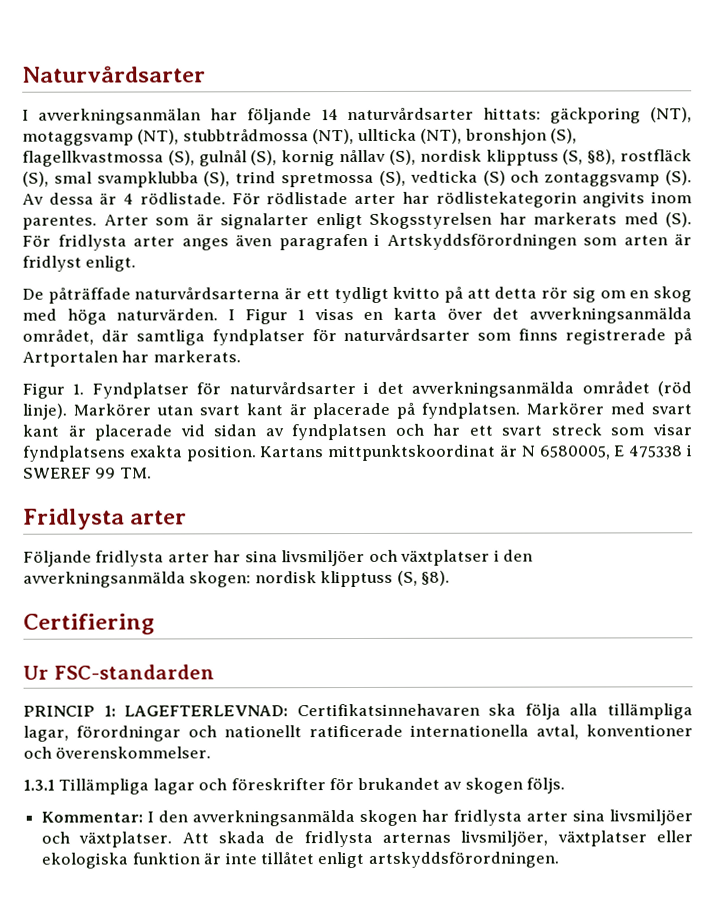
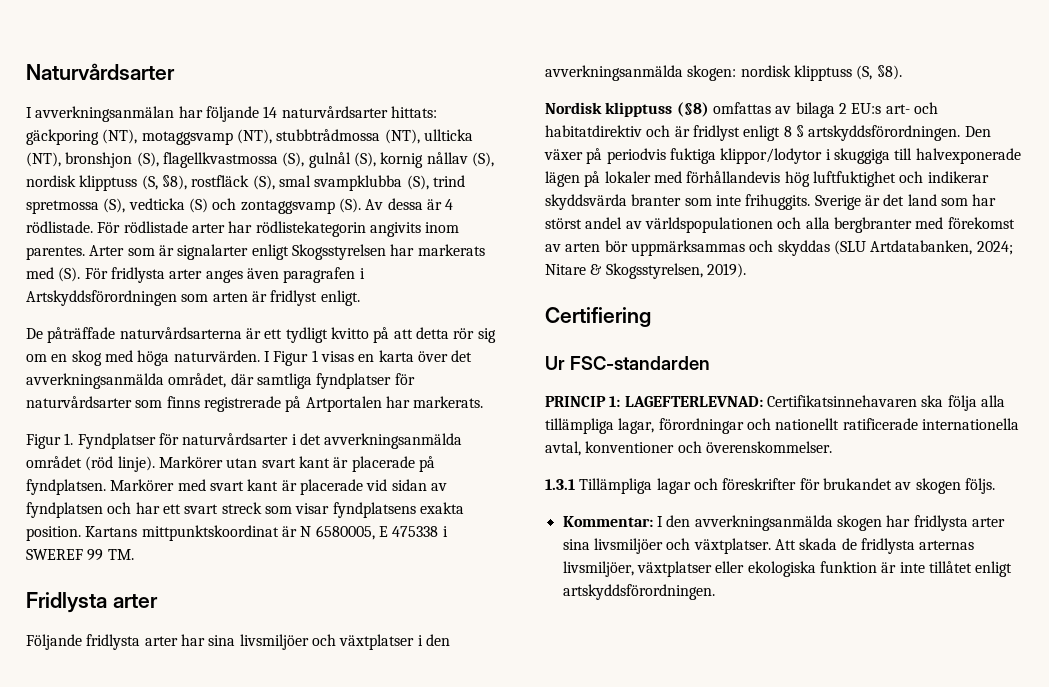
+ Nordisk klipptuss (§8) omfattas av bilaga 2 EU:s art- och habitatdirektiv och är fridlyst enligt 8 § artskyddsförordningen. Den växer på periodvis fuktiga klippor/lodytor i skuggiga till halvexponerade lägen på lokaler med förhållandevis hög luftfuktighet och indikerar skyddsvärda branter som inte frihuggits. Sverige är det land som har störst andel av världspopulationen och alla bergbranter med förekomst av arten bör uppmärksammas och skyddas (SLU Artdatabanken, 2024; Nitare & Skogsstyrelsen, 2019).

